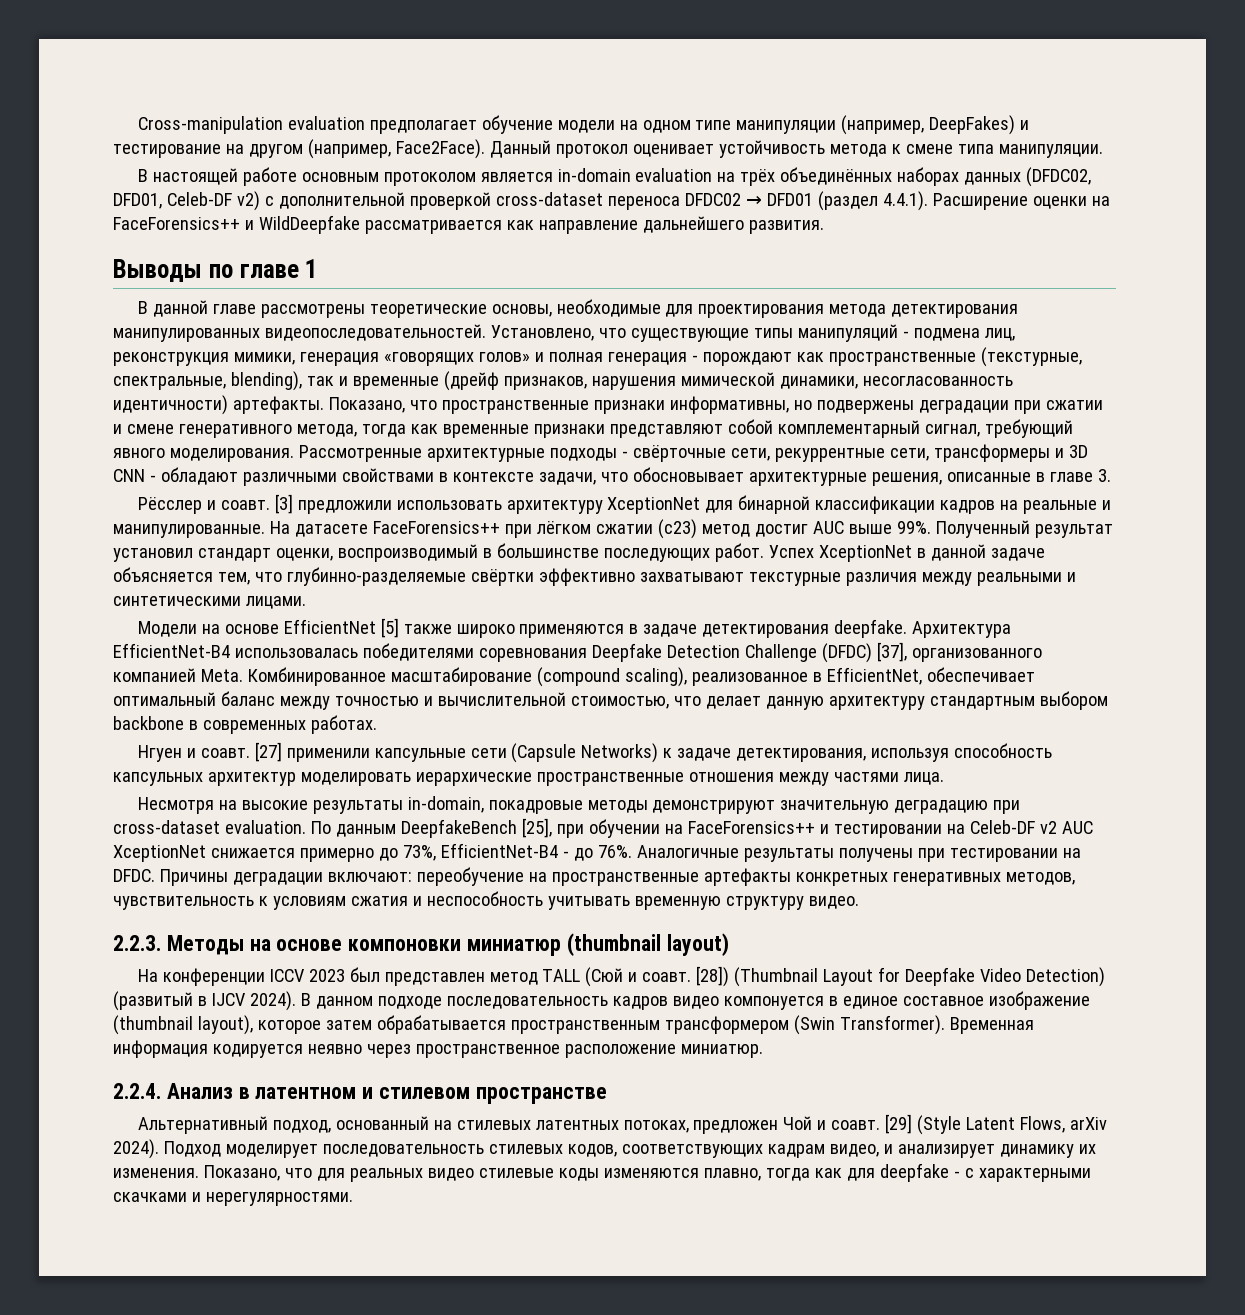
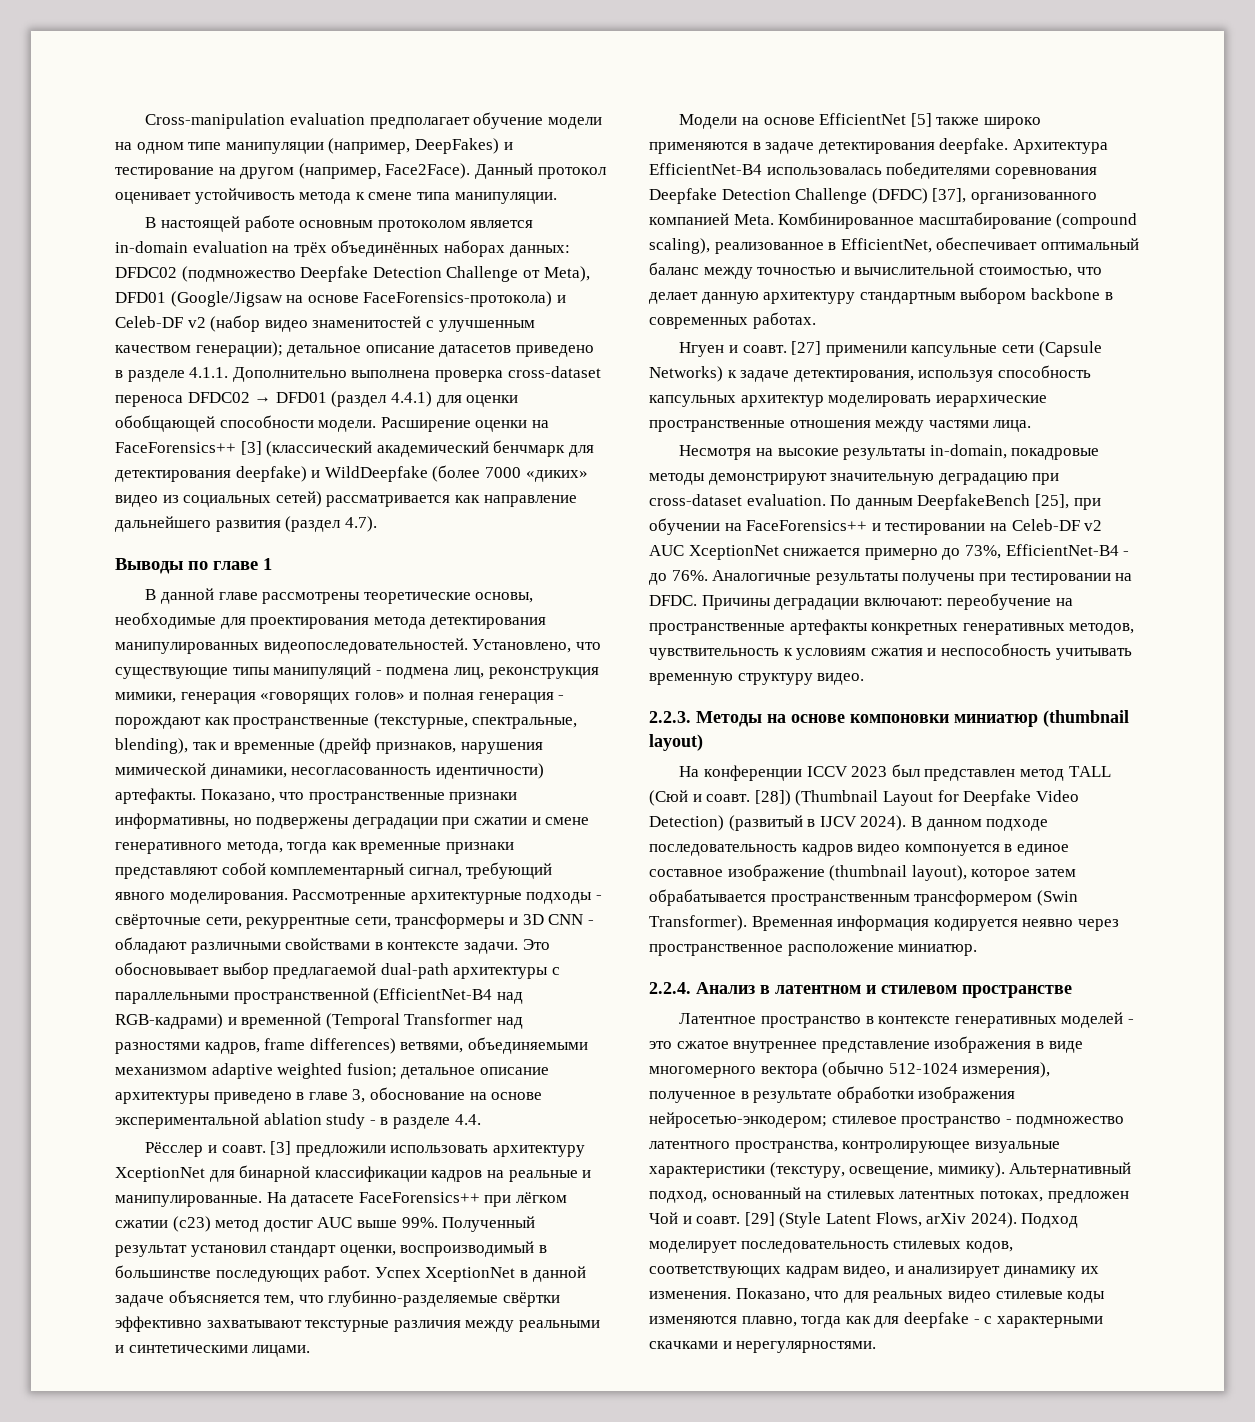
- В настоящей работе основным протоколом является in-domain evaluation на трёх объединённых наборах данных (DFDC02, DFD01, Celeb-DF v2) с дополнительной проверкой cross-dataset переноса DFDC02 → DFD01 (раздел 4.4.1). Расширение оценки на FaceForensics++ и WildDeepfake рассматривается как направление дальнейшего развития.
+ В настоящей работе основным протоколом является in-domain evaluation на трёх объединённых наборах данных: DFDC02 (подмножество Deepfake Detection Challenge от Meta), DFD01 (Google/Jigsaw на основе FaceForensics-протокола) и Celeb-DF v2 (набор видео знаменитостей с улучшенным качеством генерации); детальное описание датасетов приведено в разделе 4.1.1. Дополнительно выполнена проверка cross-dataset переноса DFDC02 → DFD01 (раздел 4.4.1) для оценки обобщающей способности модели. Расширение оценки на FaceForensics++ [3] (классический академический бенчмарк для детектирования deepfake) и WildDeepfake (более 7000 «диких» видео из социальных сетей) рассматривается как направление дальнейшего развития (раздел 4.7).
- Рассмотренные архитектурные подходы - свёрточные сети, рекуррентные сети, трансформеры и 3D CNN - обладают различными свойствами в контексте задачи, что обосновывает архитектурные решения, описанные в главе 3.
+ Рассмотренные архитектурные подходы - свёрточные сети, рекуррентные сети, трансформеры и 3D CNN - обладают различными свойствами в контексте задачи. Это обосновывает выбор предлагаемой dual-path архитектуры с параллельными пространственной (EfficientNet-B4 над RGB-кадрами) и временной (Temporal Transformer над разностями кадров, frame differences) ветвями, объединяемыми механизмом adaptive weighted fusion; детальное описание архитектуры приведено в главе 3, обоснование на основе экспериментальной ablation study - в разделе 4.4.
+ Латентное пространство в контексте генеративных моделей - это сжатое внутреннее представление изображения в виде многомерного вектора (обычно 512-1024 измерения), полученное в результате обработки изображения нейросетью-энкодером; стилевое пространство - подмножество латентного пространства, контролирующее визуальные характеристики (текстуру, освещение, мимику).

